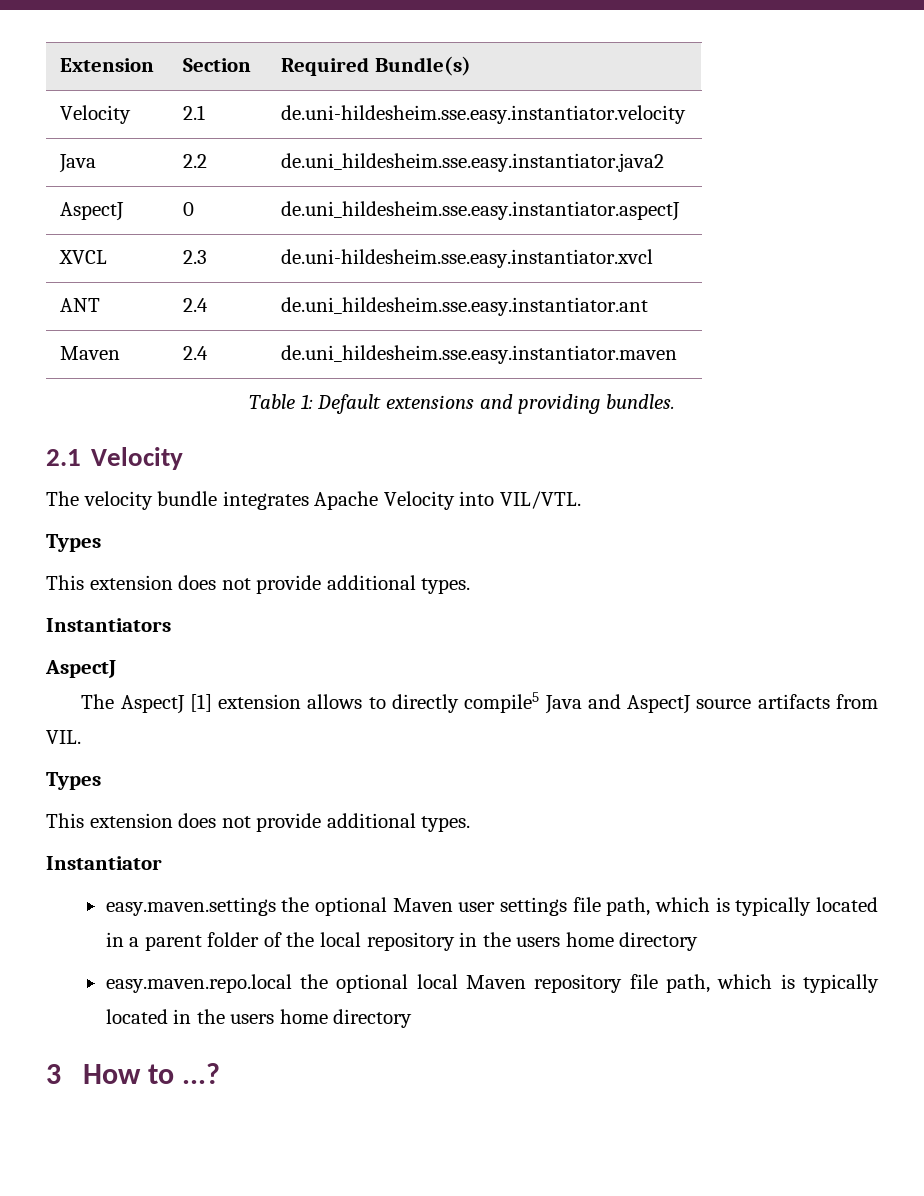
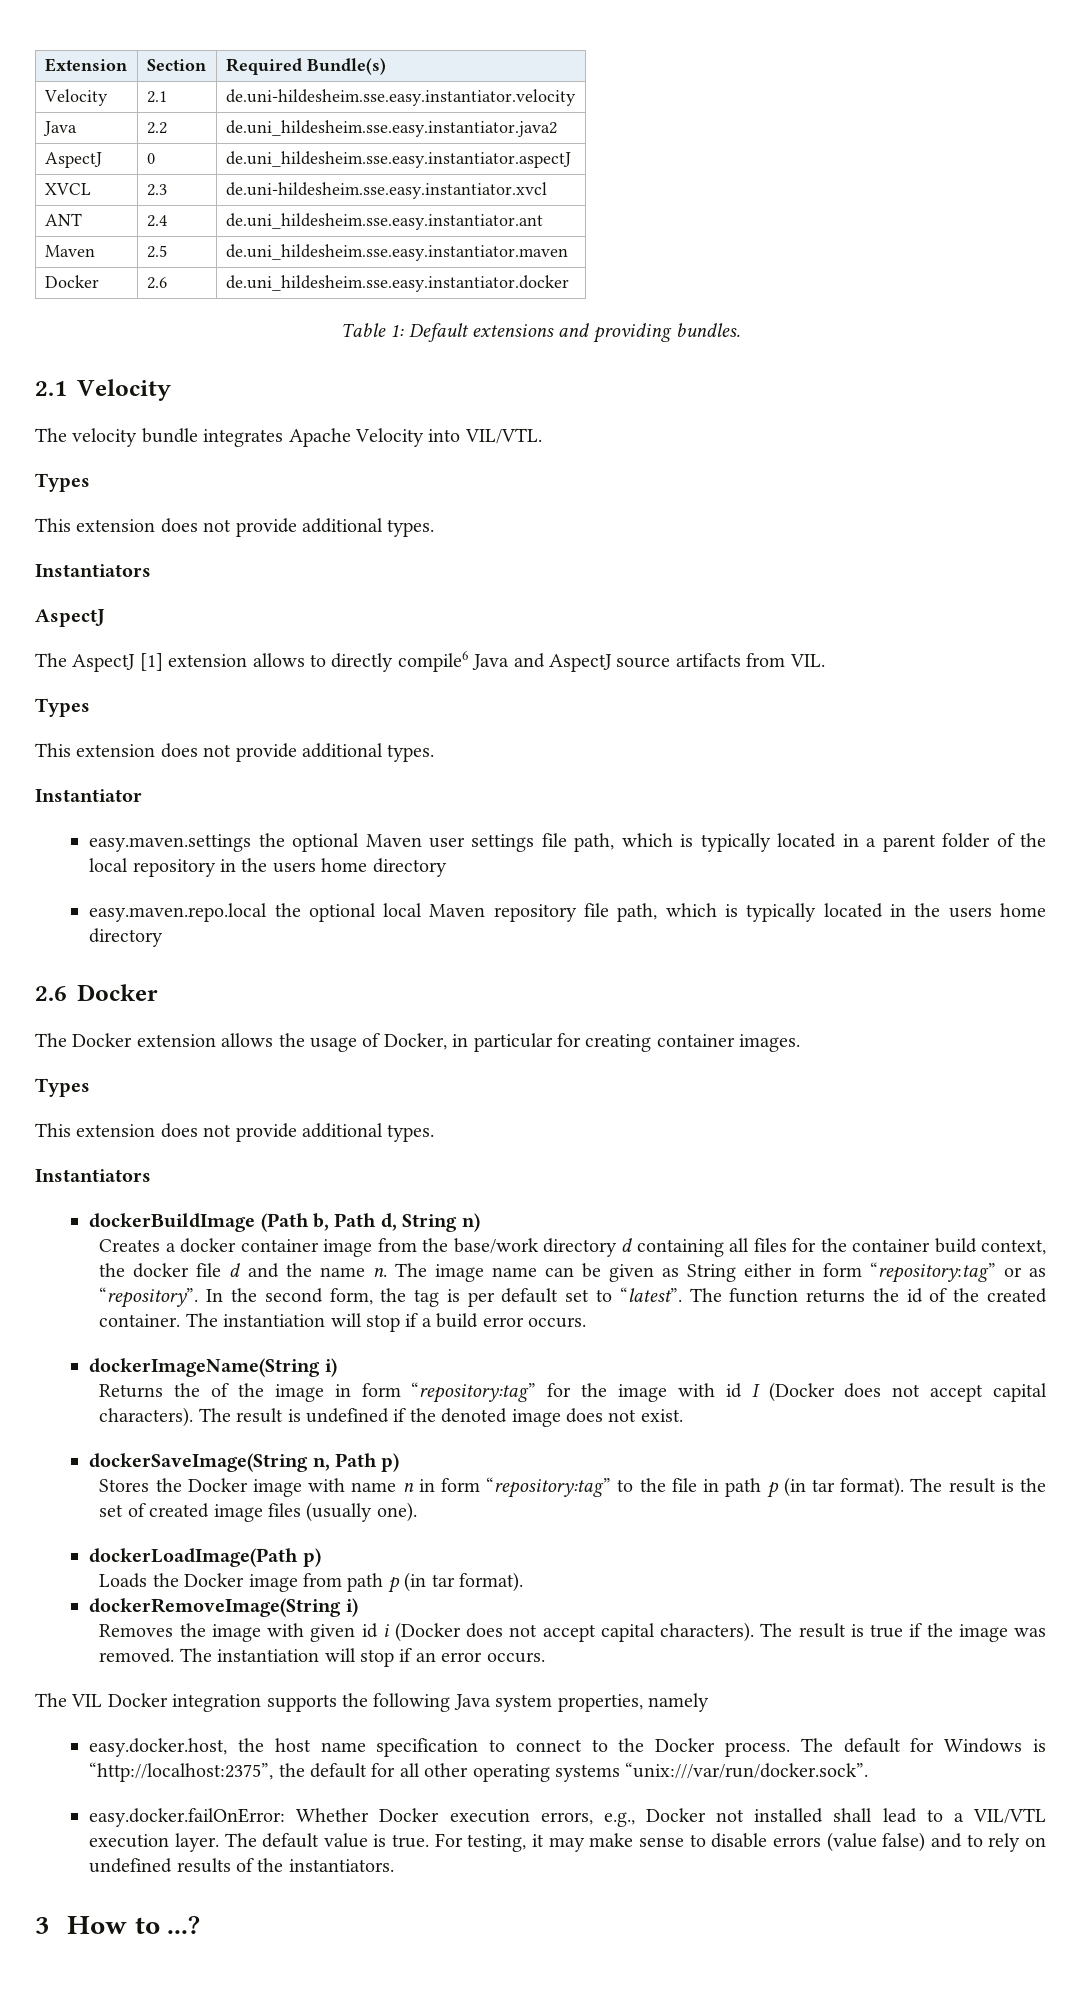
- Maven | 2.4 | de.uni_hildesheim.sse.easy.instantiator.maven
+ Maven | 2.5 | de.uni_hildesheim.sse.easy.instantiator.maven
+ Docker | 2.6 | de.uni_hildesheim.sse.easy.instantiator.docker
- The AspectJ [1] extension allows to directly compile5 Java and AspectJ source artifacts from VIL.
+ The AspectJ [1] extension allows to directly compile6 Java and AspectJ source artifacts from VIL.
+ 2.6 Docker
+ The Docker extension allows the usage of Docker, in particular for creating container images.
+ Types
+ This extension does not provide additional types.
+ Instantiators
+ dockerBuildImage (Path b, Path d, String n)
+ Creates a docker container image from the base/work directory d containing all files for the container build context, the docker file d and the name n. The image name can be given as String either in form “repository:tag” or as “repository”. In the second form, the tag is per default set to “latest”. The function returns the id of the created container. The instantiation will stop if a build error occurs.
+ dockerImageName(String i)
+ Returns the of the image in form “repository:tag” for the image with id I (Docker does not accept capital characters). The result is undefined if the denoted image does not exist.
+ dockerSaveImage(String n, Path p)
+ Stores the Docker image with name n in form “repository:tag” to the file in path p (in tar format). The result is the set of created image files (usually one).
+ dockerLoadImage(Path p)
+ Loads the Docker image from path p (in tar format).
+ dockerRemoveImage(String i)
+ Removes the image with given id i (Docker does not accept capital characters). The result is true if the image was removed. The instantiation will stop if an error occurs.
+ The VIL Docker integration supports the following Java system properties, namely
+ easy.docker.host, the host name specification to connect to the Docker process. The default for Windows is “http://localhost:2375”, the default for all other operating systems “unix:///var/run/docker.sock”.
+ easy.docker.failOnError: Whether Docker execution errors, e.g., Docker not installed shall lead to a VIL/VTL execution layer. The default value is true. For testing, it may make sense to disable errors (value false) and to rely on undefined results of the instantiators.

